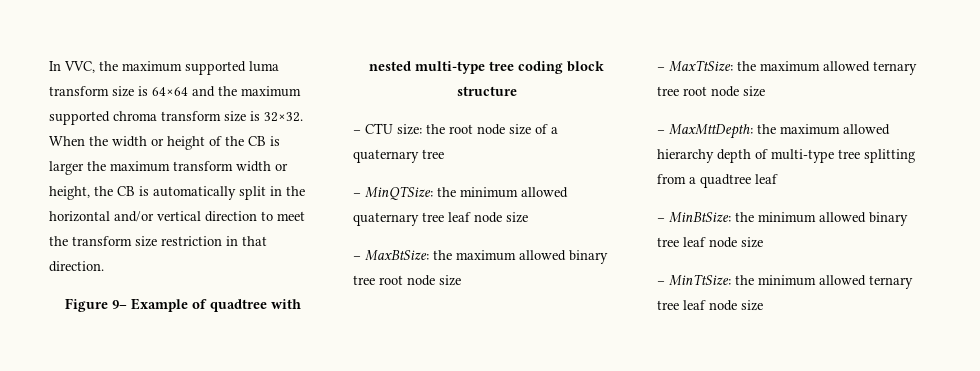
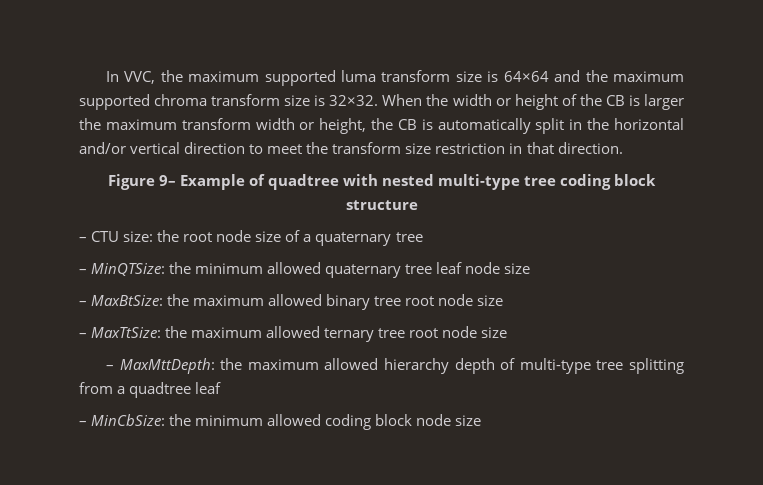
- – MinBtSize: the minimum allowed binary tree leaf node size
- – MinTtSize: the minimum allowed ternary tree leaf node size
+ – MinCbSize: the minimum allowed coding block node size

